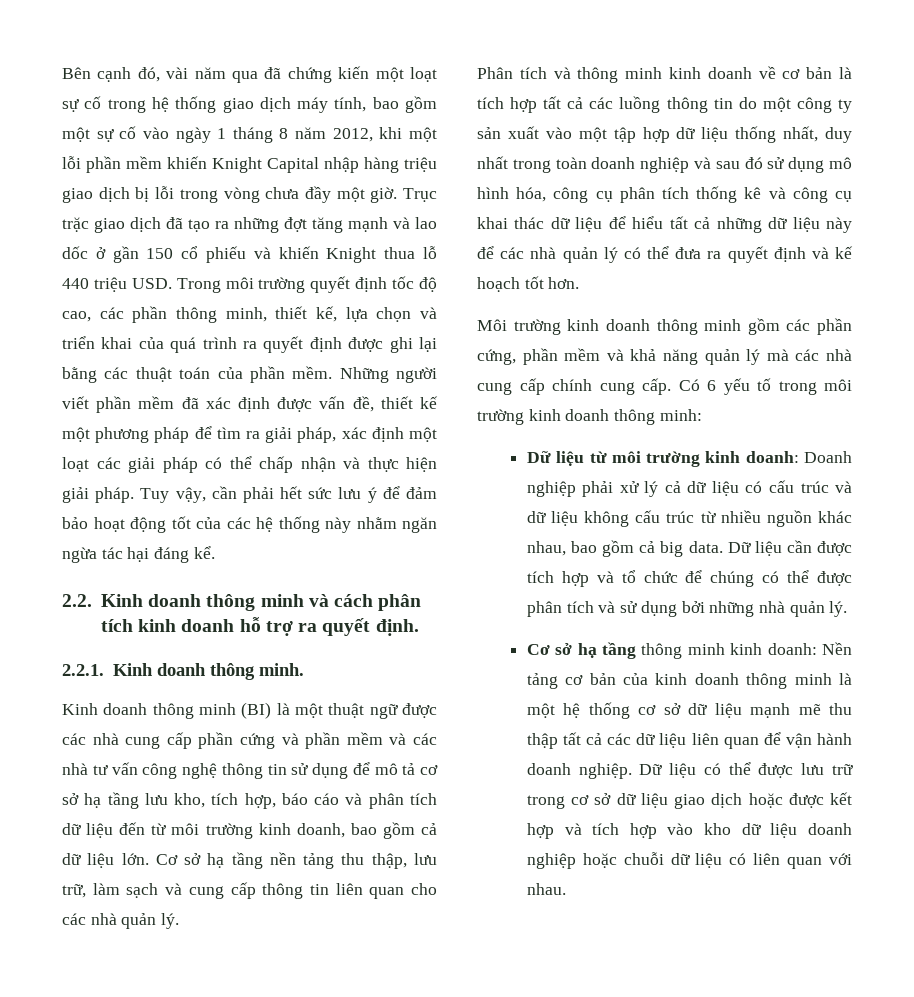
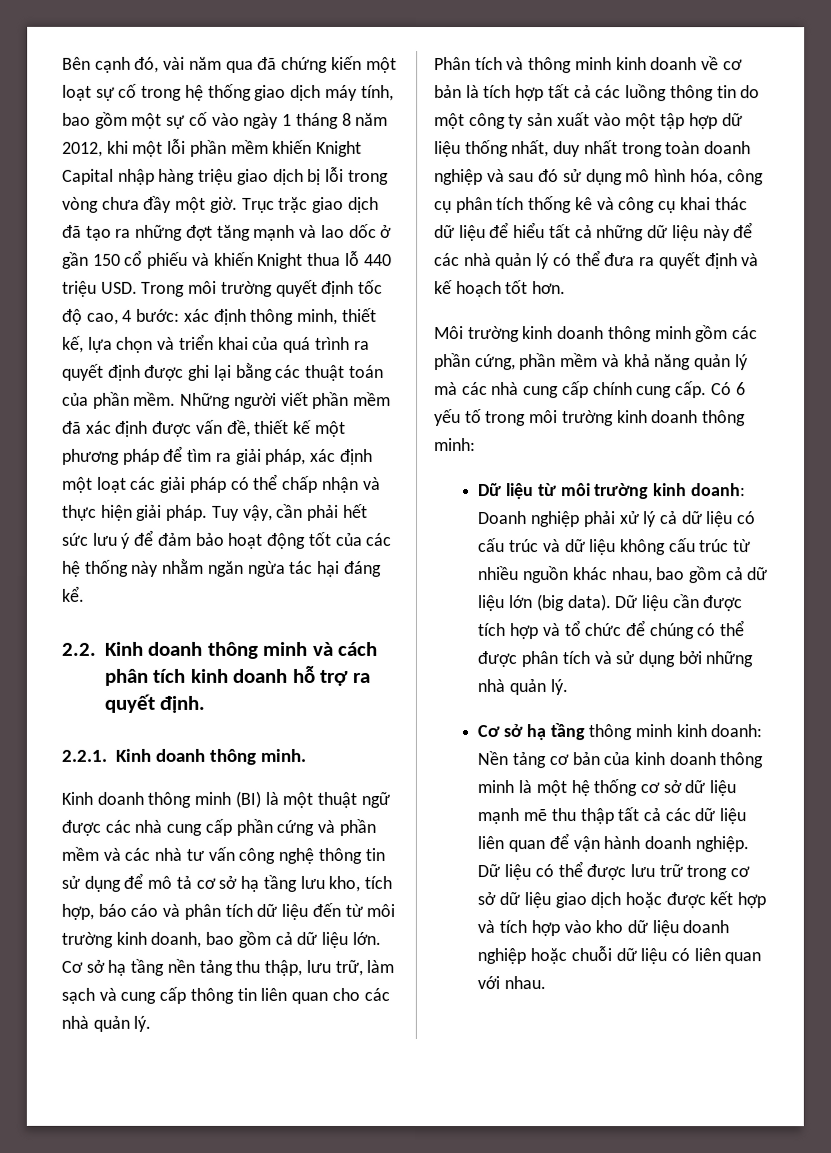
- Trục trặc giao dịch đã tạo ra những đợt tăng mạnh và lao dốc ở gần 150 cổ phiếu và khiến Knight thua lỗ 440 triệu USD. Trong môi trường quyết định tốc độ cao, các phần thông minh, thiết kế, lựa chọn và triển khai của quá trình ra quyết định được ghi lại bằng các thuật toán của phần mềm.
+ Trục trặc giao dịch đã tạo ra những đợt tăng mạnh và lao dốc ở gần 150 cổ phiếu và khiến Knight thua lỗ 440 triệu USD. Trong môi trường quyết định tốc độ cao, 4 bước: xác định thông minh, thiết kế, lựa chọn và triển khai của quá trình ra quyết định được ghi lại bằng các thuật toán của phần mềm.
- Dữ liệu từ môi trường kinh doanh: Doanh nghiệp phải xử lý cả dữ liệu có cấu trúc và dữ liệu không cấu trúc từ nhiều nguồn khác nhau, bao gồm cả big data.
+ Dữ liệu từ môi trường kinh doanh: Doanh nghiệp phải xử lý cả dữ liệu có cấu trúc và dữ liệu không cấu trúc từ nhiều nguồn khác nhau, bao gồm cả dữ liệu lớn (big data).

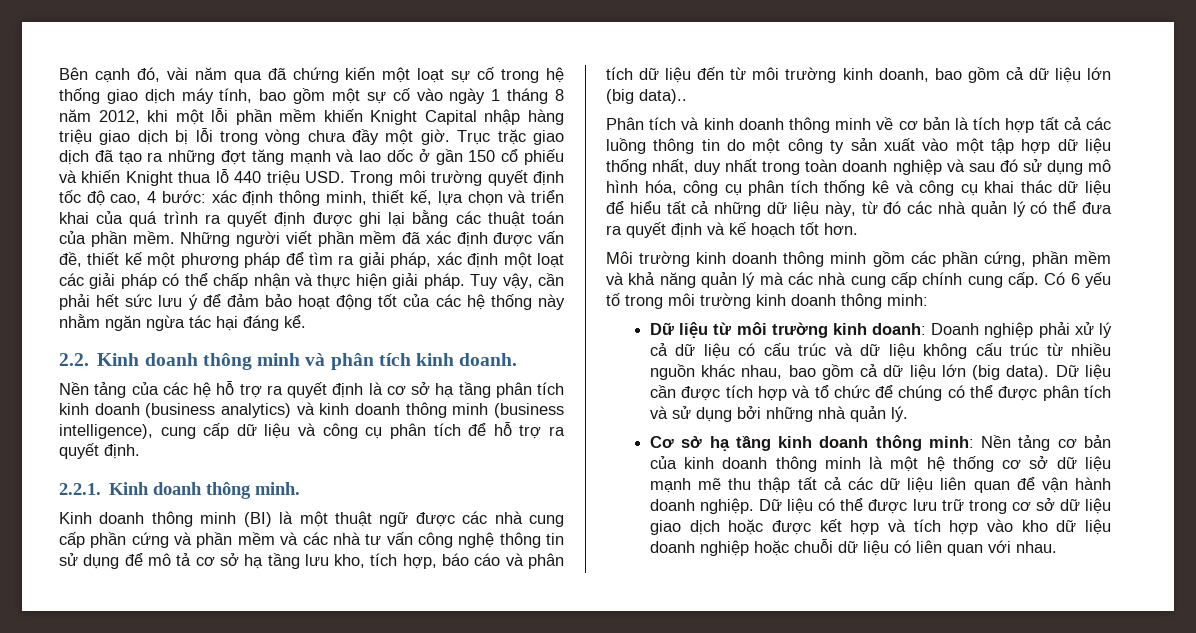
- 2.2. Kinh doanh thông minh và cách phân tích kinh doanh hỗ trợ ra quyết định.
+ 2.2. Kinh doanh thông minh và phân tích kinh doanh.
+ Nền tảng của các hệ hỗ trợ ra quyết định là cơ sở hạ tầng phân tích kinh doanh (business analytics) và kinh doanh thông minh (business intelligence), cung cấp dữ liệu và công cụ phân tích để hỗ trợ ra quyết định.
- Kinh doanh thông minh (BI) là một thuật ngữ được các nhà cung cấp phần cứng và phần mềm và các nhà tư vấn công nghệ thông tin sử dụng để mô tả cơ sở hạ tầng lưu kho, tích hợp, báo cáo và phân tích dữ liệu đến từ môi trường kinh doanh, bao gồm cả dữ liệu lớn. Cơ sở hạ tầng nền tảng thu thập, lưu trữ, làm sạch và cung cấp thông tin liên quan cho các nhà quản lý.
+ Kinh doanh thông minh (BI) là một thuật ngữ được các nhà cung cấp phần cứng và phần mềm và các nhà tư vấn công nghệ thông tin sử dụng để mô tả cơ sở hạ tầng lưu kho, tích hợp, báo cáo và phân tích dữ liệu đến từ môi trường kinh doanh, bao gồm cả dữ liệu lớn (big data)..
- Phân tích và thông minh kinh doanh về cơ bản là tích hợp tất cả các luồng thông tin do một công ty sản xuất vào một tập hợp dữ liệu thống nhất, duy nhất trong toàn doanh nghiệp và sau đó sử dụng mô hình hóa, công cụ phân tích thống kê và công cụ khai thác dữ liệu để hiểu tất cả những dữ liệu này để các nhà quản lý có thể đưa ra quyết định và kế hoạch tốt hơn.
+ Phân tích và kinh doanh thông minh về cơ bản là tích hợp tất cả các luồng thông tin do một công ty sản xuất vào một tập hợp dữ liệu thống nhất, duy nhất trong toàn doanh nghiệp và sau đó sử dụng mô hình hóa, công cụ phân tích thống kê và công cụ khai thác dữ liệu để hiểu tất cả những dữ liệu này, từ đó các nhà quản lý có thể đưa ra quyết định và kế hoạch tốt hơn.
- Cơ sở hạ tầng thông minh kinh doanh: Nền tảng cơ bản của kinh doanh thông minh là một hệ thống cơ sở dữ liệu mạnh mẽ thu thập tất cả các dữ liệu liên quan để vận hành doanh nghiệp.
+ Cơ sở hạ tầng kinh doanh thông minh: Nền tảng cơ bản của kinh doanh thông minh là một hệ thống cơ sở dữ liệu mạnh mẽ thu thập tất cả các dữ liệu liên quan để vận hành doanh nghiệp.

